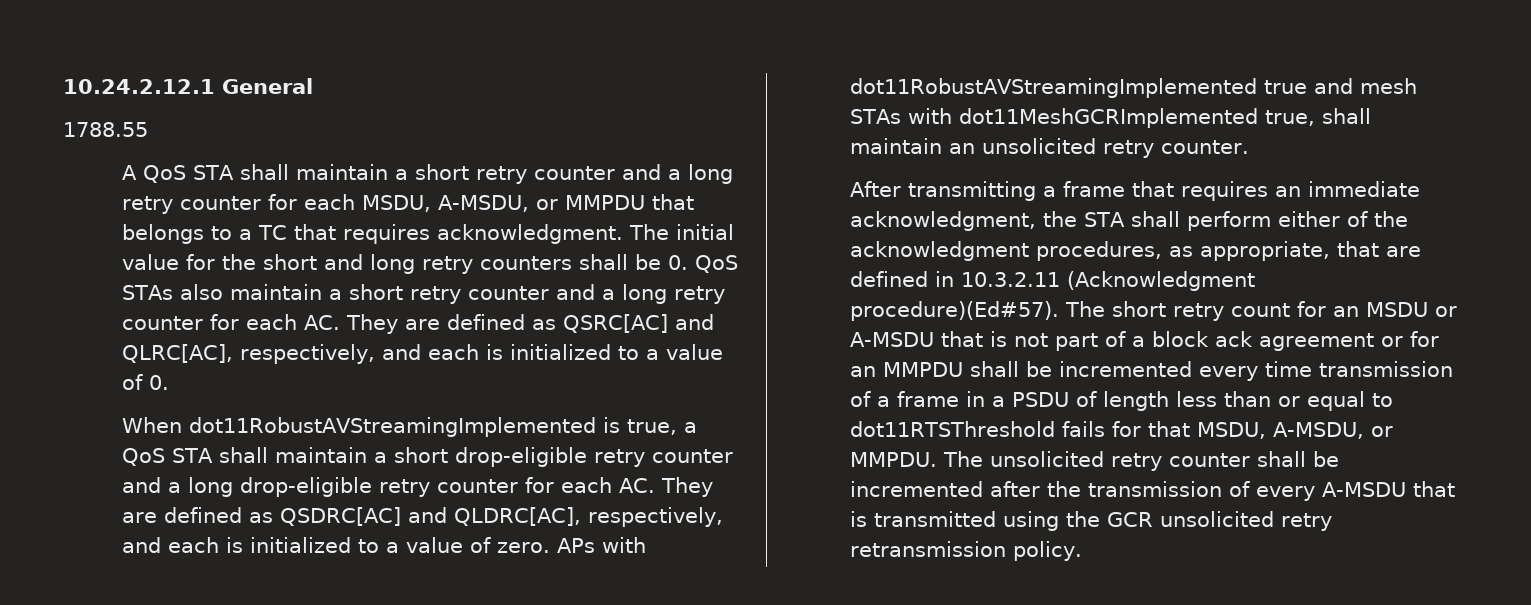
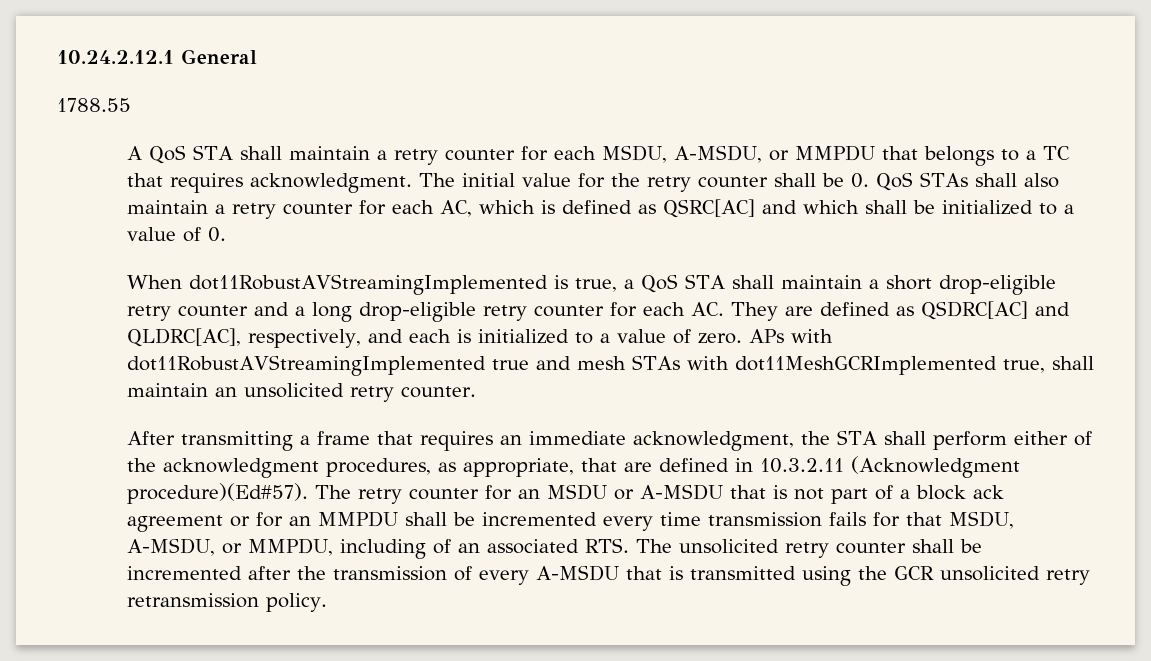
- A QoS STA shall maintain a short retry counter and a long retry counter for each MSDU, A-MSDU, or MMPDU that belongs to a TC that requires acknowledgment.
+ A QoS STA shall maintain a retry counter for each MSDU, A-MSDU, or MMPDU that belongs to a TC that requires acknowledgment.
- The initial value for the short and long retry counters shall be 0. QoS STAs also maintain a short retry counter and a long retry counter for each AC. They are defined as QSRC[AC] and QLRC[AC], respectively, and each is initialized to a value of 0.
+ The initial value for the retry counter shall be 0. QoS STAs shall also maintain a retry counter for each AC, which is defined as QSRC[AC] and which shall be initialized to a value of 0.
- The short retry count for an MSDU or A-MSDU that is not part of a block ack agreement or for an MMPDU shall be incremented every time transmission of a frame in a PSDU of length less than or equal to dot11RTSThreshold fails for that MSDU, A-MSDU, or MMPDU. The unsolicited retry counter shall be incremented after the transmission of every A-MSDU that is transmitted using the GCR unsolicited retry retransmission policy.
+ The retry counter for an MSDU or A-MSDU that is not part of a block ack agreement or for an MMPDU shall be incremented every time transmission fails for that MSDU, A-MSDU, or MMPDU, including of an associated RTS. The unsolicited retry counter shall be incremented after the transmission of every A-MSDU that is transmitted using the GCR unsolicited retry retransmission policy.

